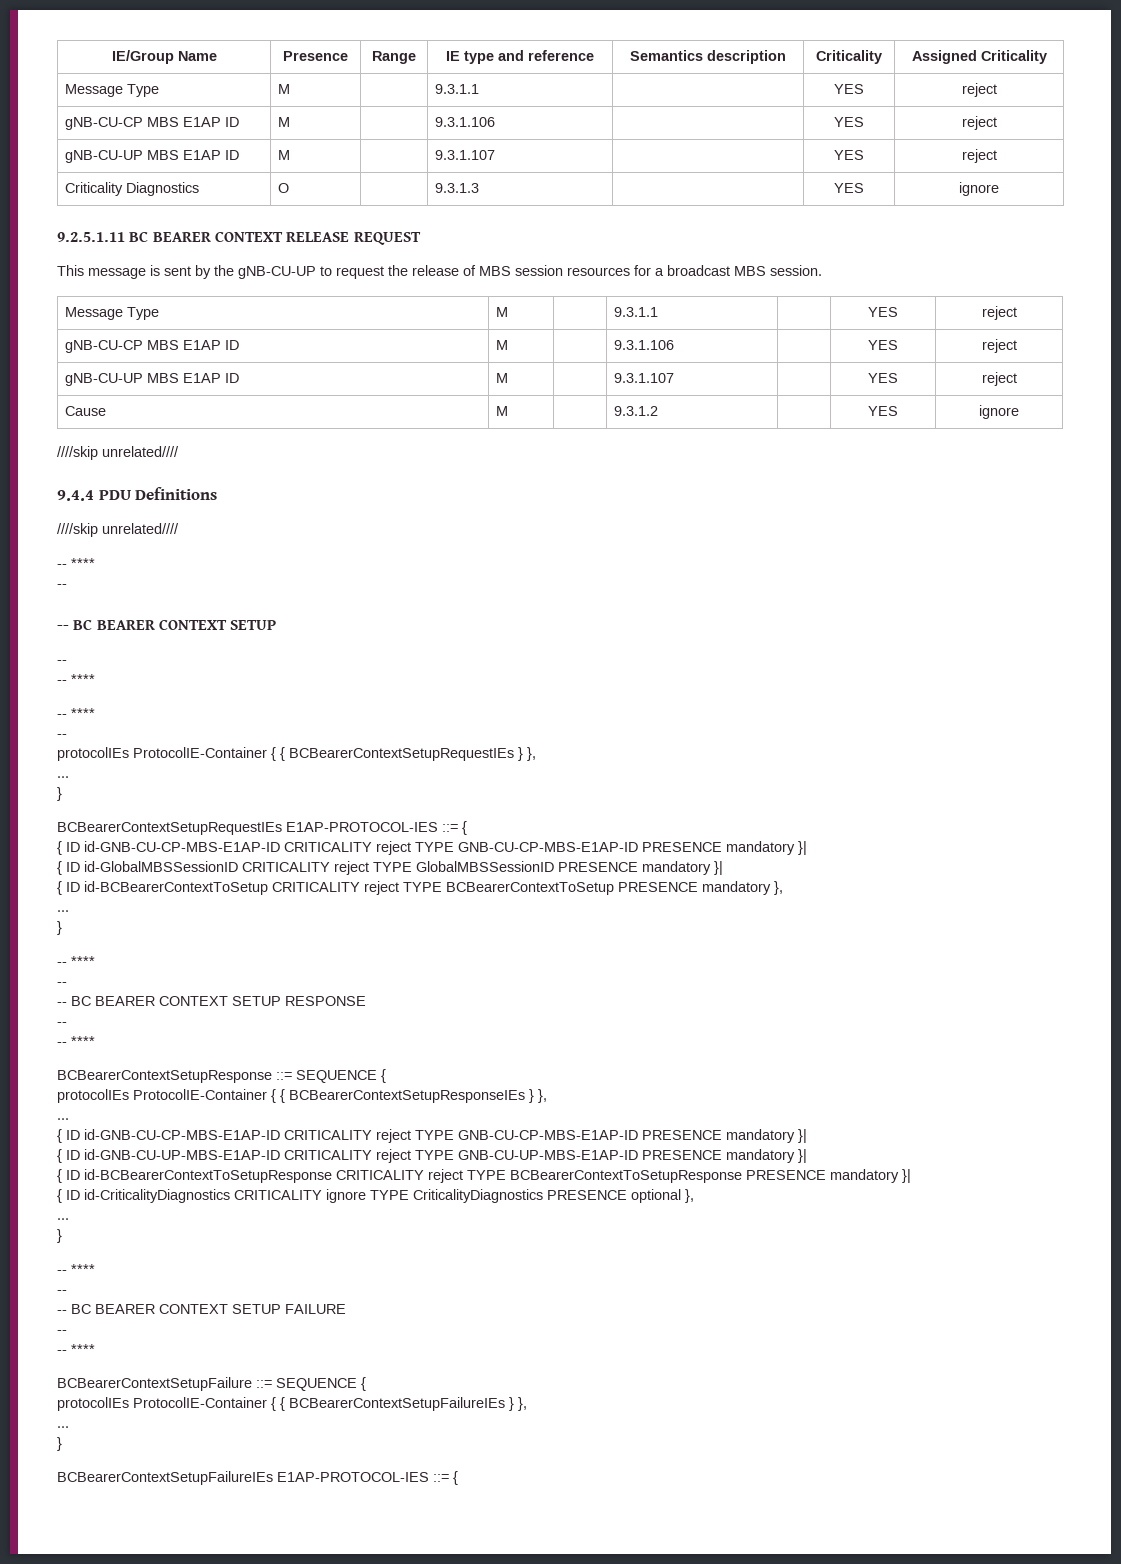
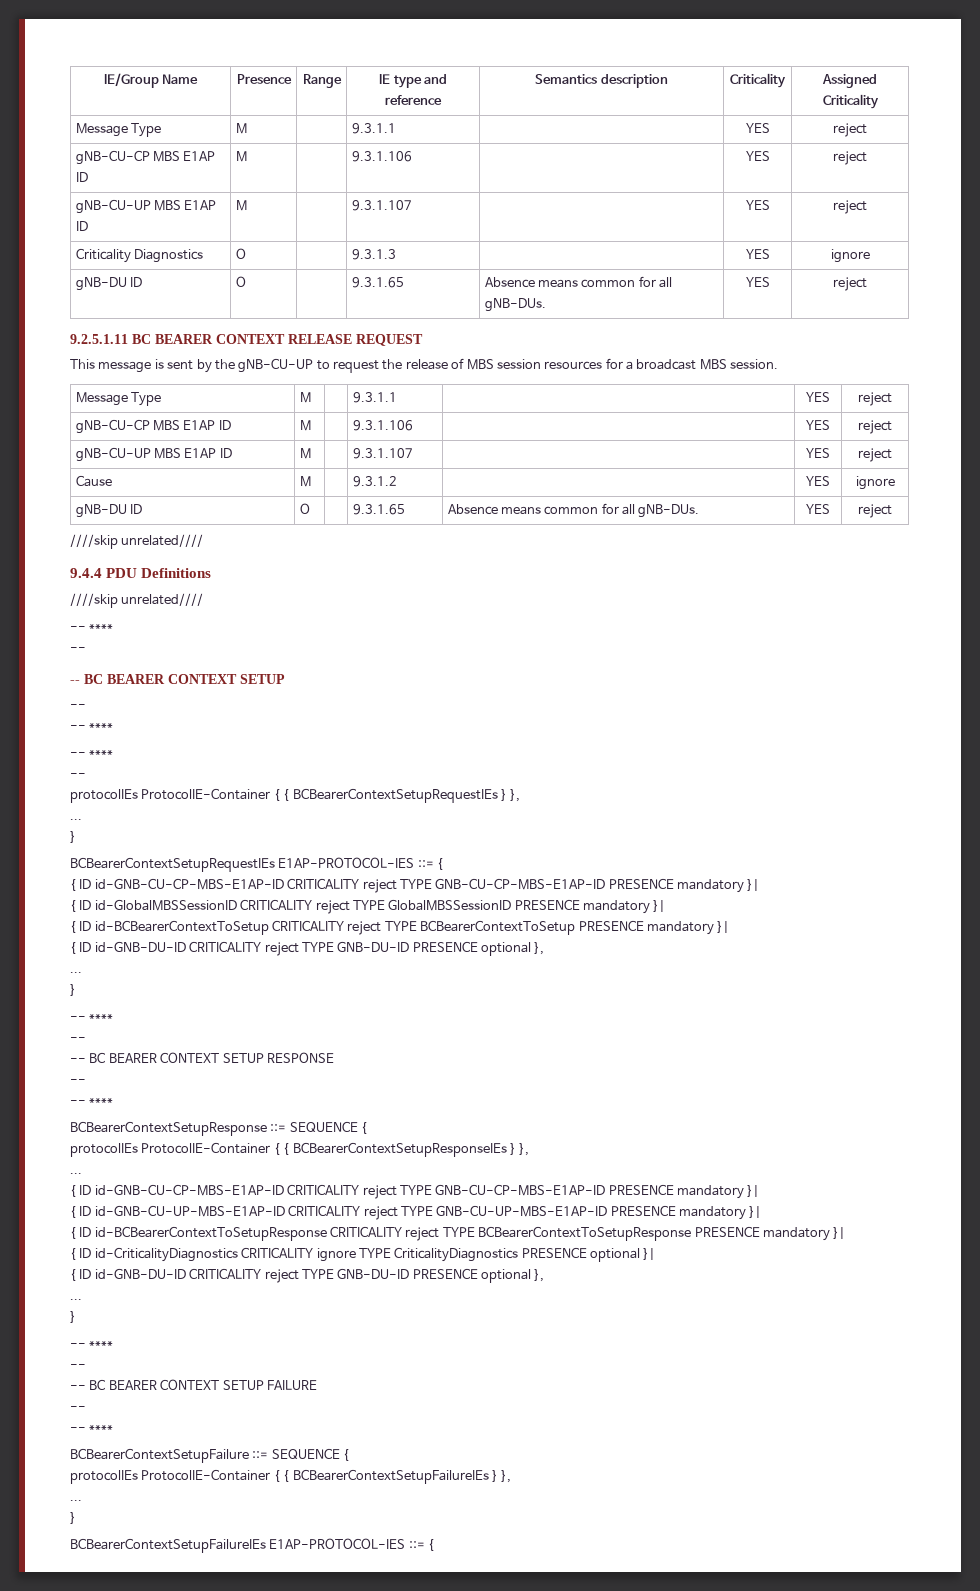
  Criticality Diagnostics | O | | 9.3.1.3 | | YES | ignore
+ gNB-DU ID | O | | 9.3.1.65 | Absence means common for all gNB-DUs. | YES | reject
  Cause | M | | 9.3.1.2 | | YES | ignore
+ gNB-DU ID | O | | 9.3.1.65 | Absence means common for all gNB-DUs. | YES | reject
- { ID id-BCBearerContextToSetup CRITICALITY reject TYPE BCBearerContextToSetup PRESENCE mandatory },
+ { ID id-BCBearerContextToSetup CRITICALITY reject TYPE BCBearerContextToSetup PRESENCE mandatory }|
+ { ID id-GNB-DU-ID CRITICALITY reject TYPE GNB-DU-ID PRESENCE optional },
- { ID id-CriticalityDiagnostics CRITICALITY ignore TYPE CriticalityDiagnostics PRESENCE optional },
+ { ID id-CriticalityDiagnostics CRITICALITY ignore TYPE CriticalityDiagnostics PRESENCE optional }|
+ { ID id-GNB-DU-ID CRITICALITY reject TYPE GNB-DU-ID PRESENCE optional },

